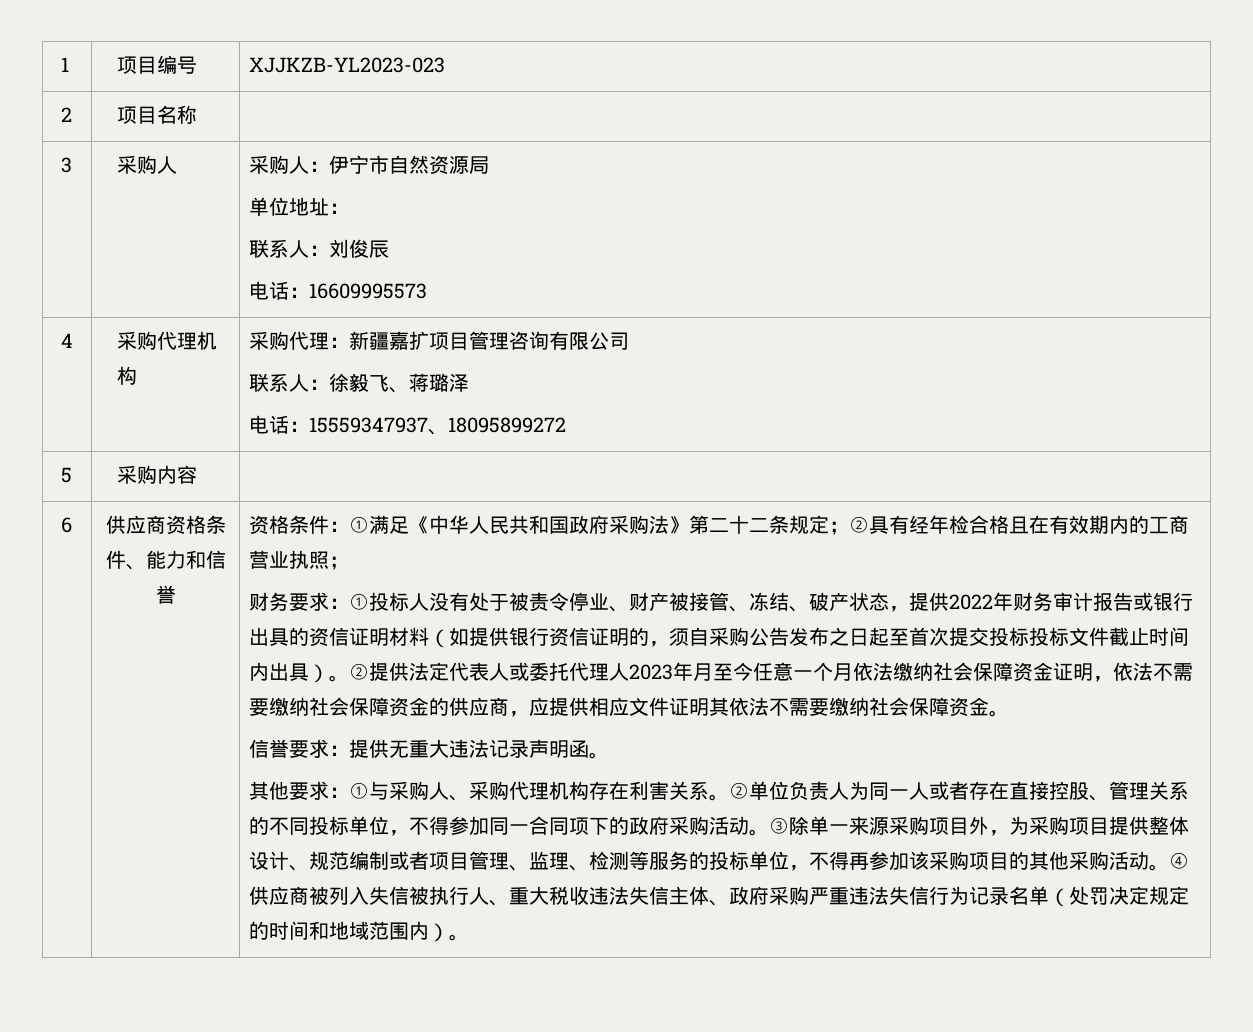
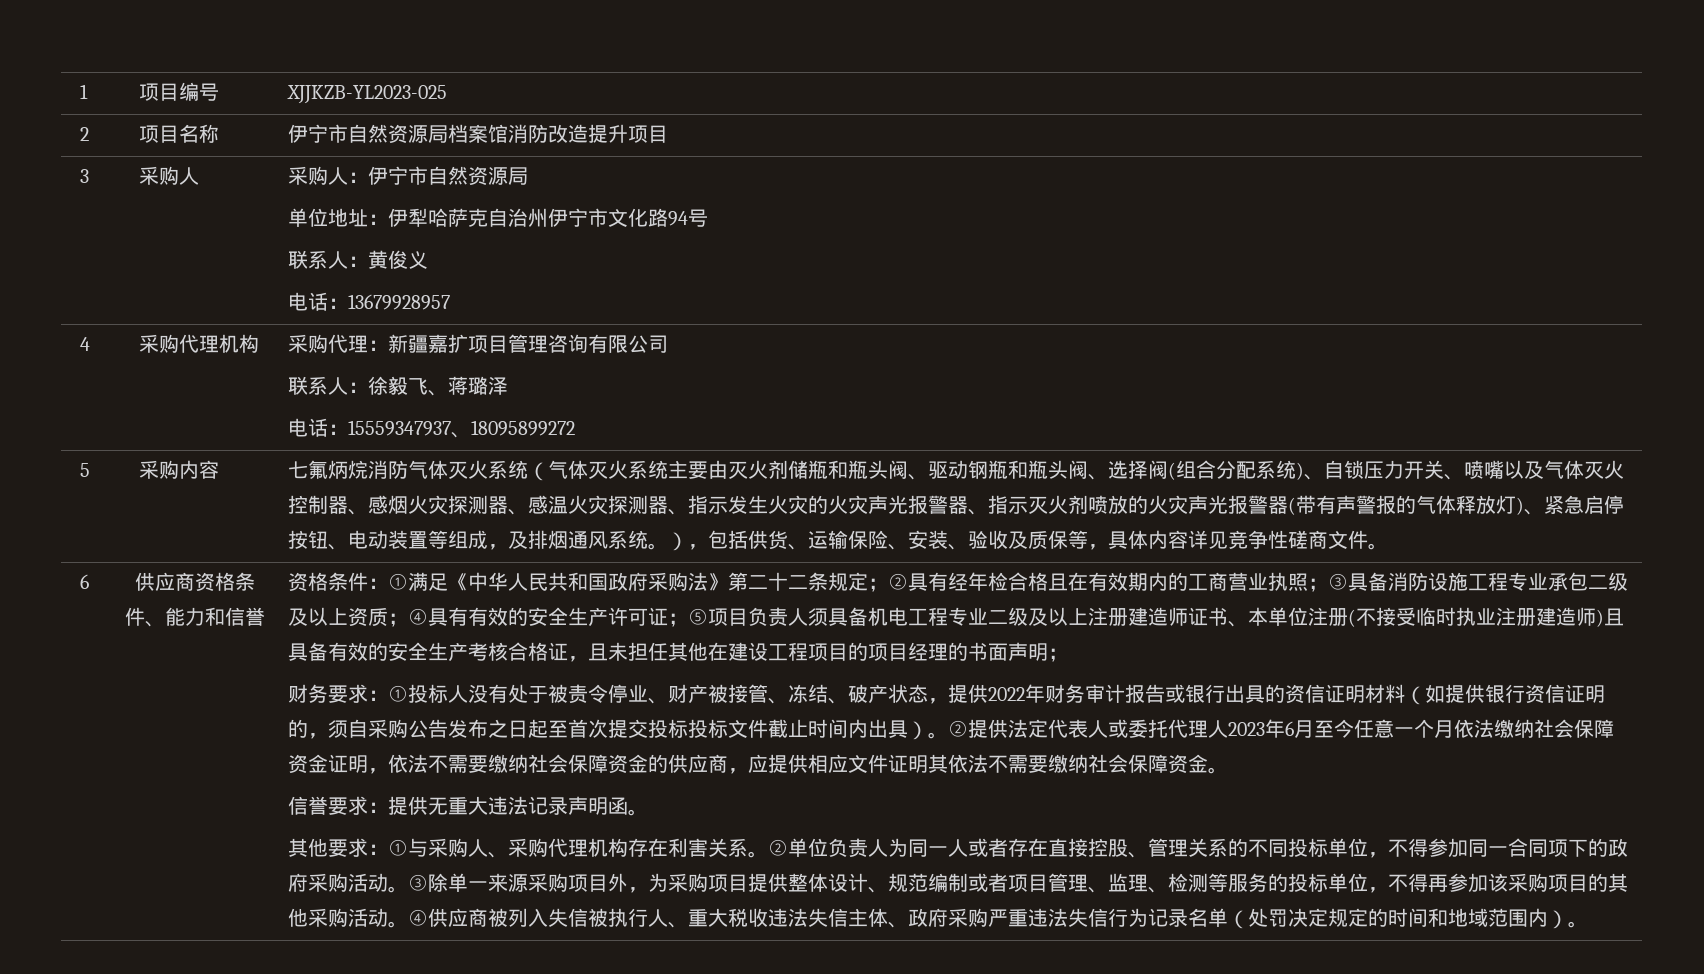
- 1 | 项目编号 | XJJKZB-YL2023-023
+ 1 | 项目编号 | XJJKZB-YL2023-025
- 2 | 项目名称 |
+ 2 | 项目名称 | 伊宁市自然资源局档案馆消防改造提升项目
  3 | 采购人 | 采购人：伊宁市自然资源局
- 单位地址：
- 联系人：刘俊辰
- 电话：16609995573
+ 单位地址：伊犁哈萨克自治州伊宁市文化路94号
+ 联系人：黄俊义
+ 电话：13679928957
+ 七氟炳烷消防气体灭火系统（气体灭火系统主要由灭火剂储瓶和瓶头阀、驱动钢瓶和瓶头阀、选择阀(组合分配系统)、自锁压力开关、喷嘴以及气体灭火控制器、感烟火灾探测器、感温火灾探测器、指示发生火灾的火灾声光报警器、指示灭火剂喷放的火灾声光报警器(带有声警报的气体释放灯)、紧急启停按钮、电动装置等组成，及排烟通风系统。），包括供货、运输保险、安装、验收及质保等，具体内容详见竞争性磋商文件。
- 资格条件：①满足《中华人民共和国政府采购法》第二十二条规定；②具有经年检合格且在有效期内的工商营业执照；
+ 资格条件：①满足《中华人民共和国政府采购法》第二十二条规定；②具有经年检合格且在有效期内的工商营业执照；③具备消防设施工程专业承包二级及以上资质；④具有有效的安全生产许可证；⑤项目负责人须具备机电工程专业二级及以上注册建造师证书、本单位注册(不接受临时执业注册建造师)且具备有效的安全生产考核合格证，且未担任其他在建设工程项目的项目经理的书面声明；
- ②提供法定代表人或委托代理人2023年月至今任意一个月依法缴纳社会保障资金证明，依法不需要缴纳社会保障资金的供应商，应提供相应文件证明其依法不需要缴纳社会保障资金。
+ ②提供法定代表人或委托代理人2023年6月至今任意一个月依法缴纳社会保障资金证明，依法不需要缴纳社会保障资金的供应商，应提供相应文件证明其依法不需要缴纳社会保障资金。

